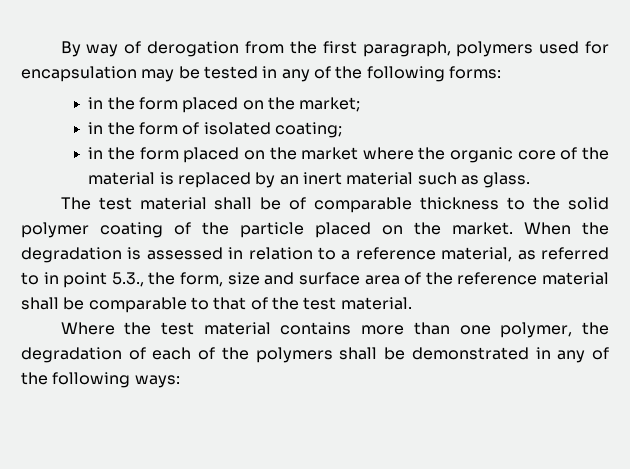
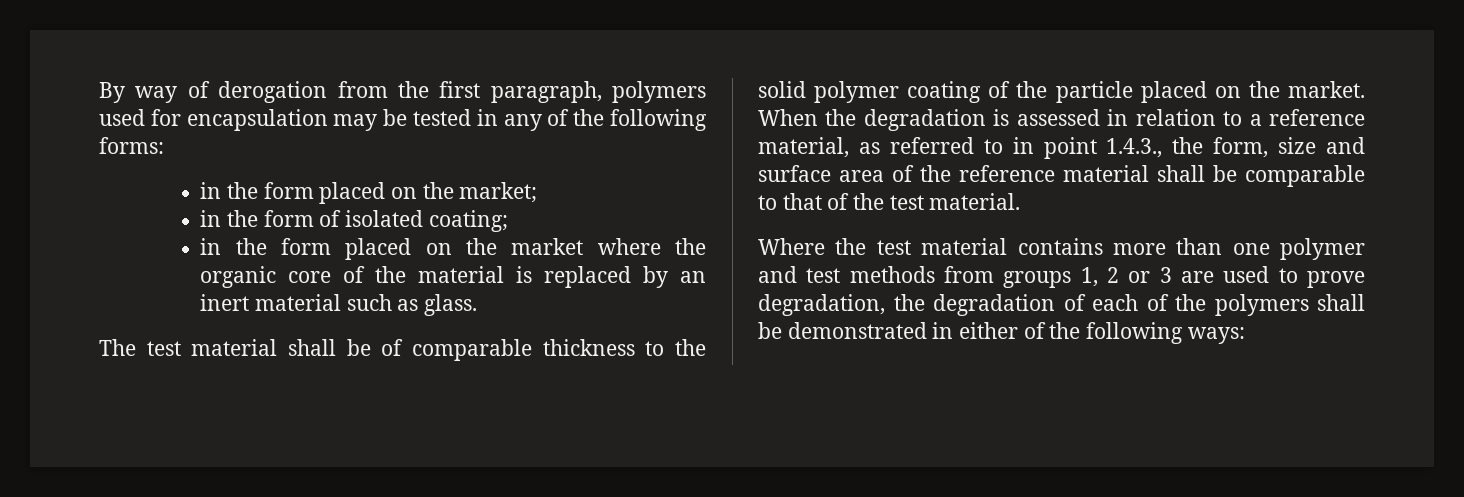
- When the degradation is assessed in relation to a reference material, as referred to in point 5.3., the form, size and surface area of the reference material shall be comparable to that of the test material.
+ When the degradation is assessed in relation to a reference material, as referred to in point 1.4.3., the form, size and surface area of the reference material shall be comparable to that of the test material.
- Where the test material contains more than one polymer, the degradation of each of the polymers shall be demonstrated in any of the following ways:
+ Where the test material contains more than one polymer and test methods from groups 1, 2 or 3 are used to prove degradation, the degradation of each of the polymers shall be demonstrated in either of the following ways:

